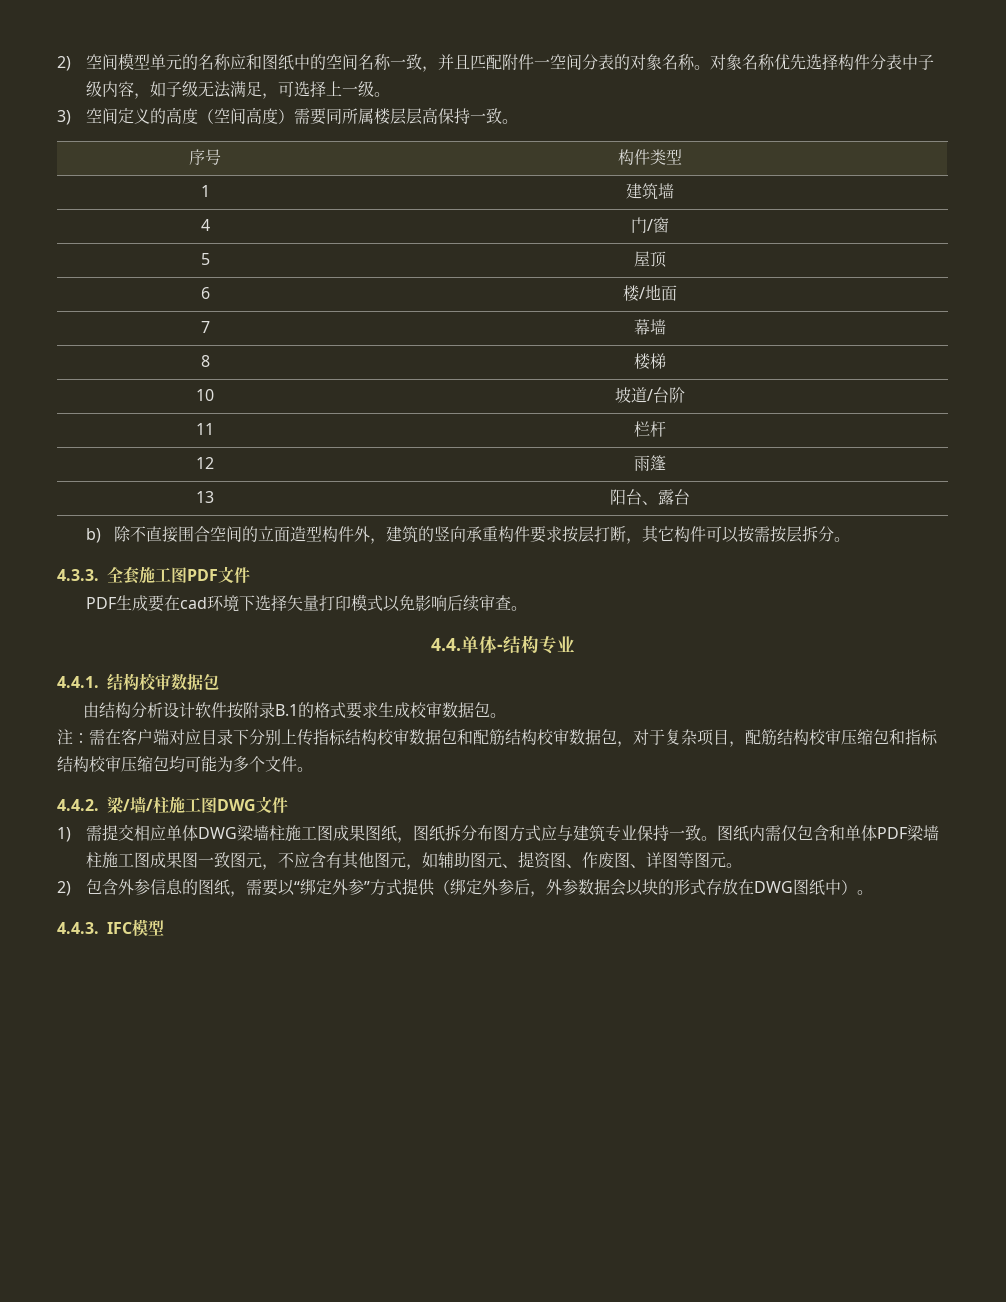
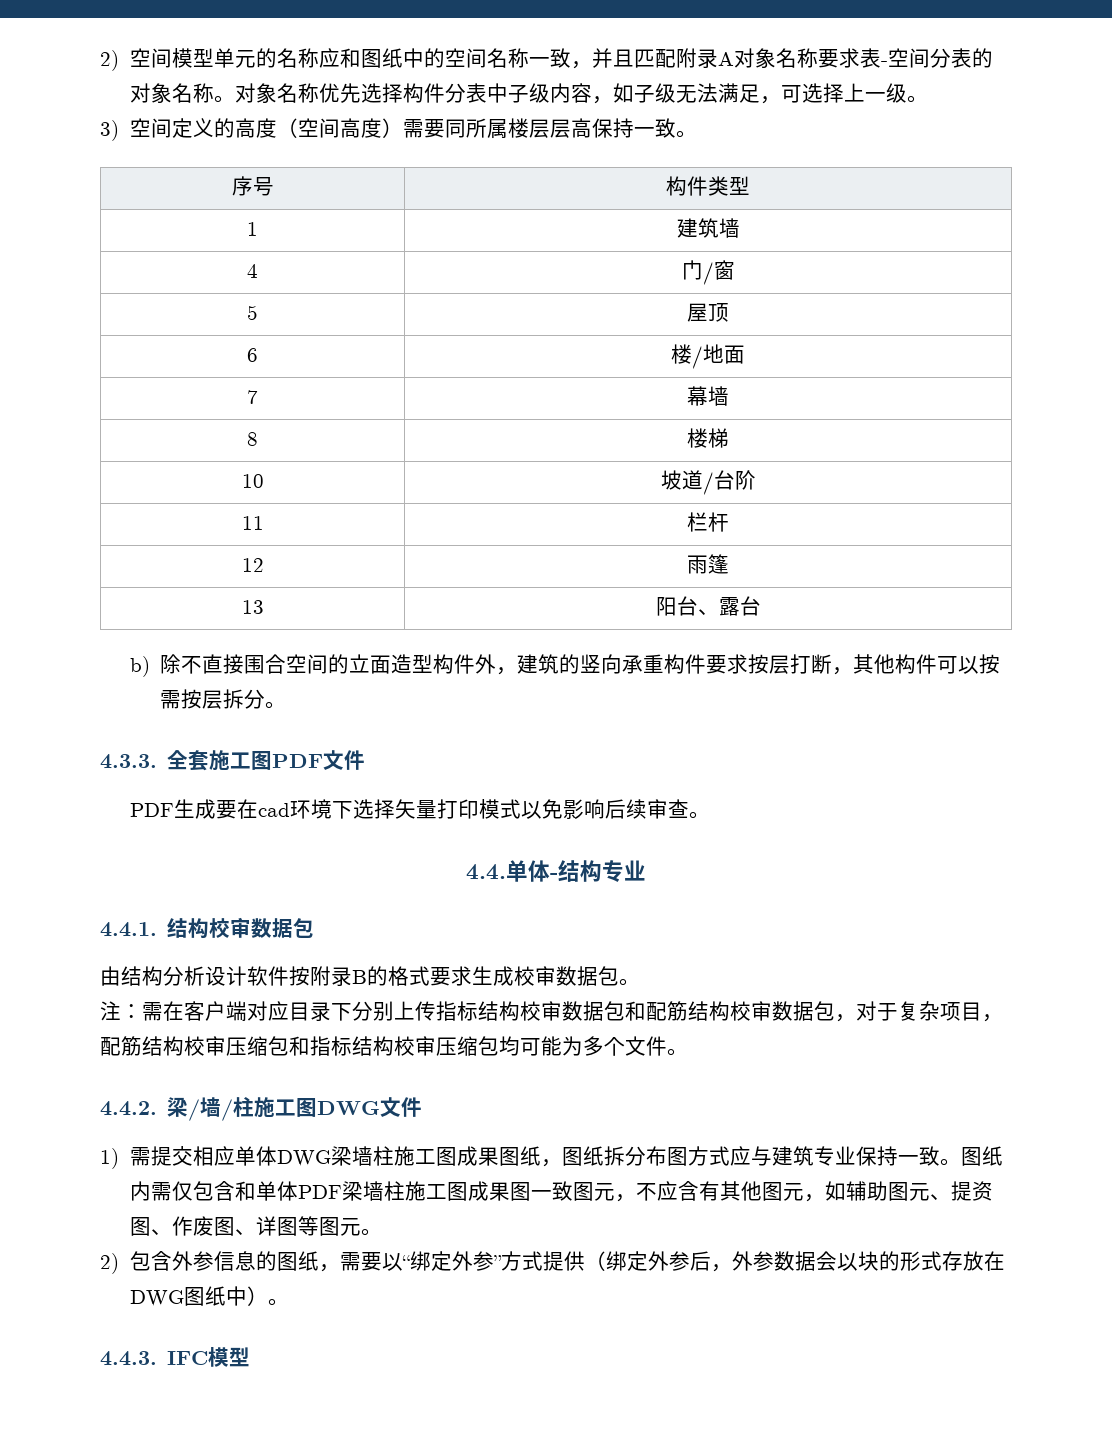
- 2)空间模型单元的名称应和图纸中的空间名称一致，并且匹配附件一空间分表的对象名称。
+ 2)空间模型单元的名称应和图纸中的空间名称一致，并且匹配附录A对象名称要求表-空间分表的对象名称。
- b)除不直接围合空间的立面造型构件外，建筑的竖向承重构件要求按层打断，其它构件可以按需按层拆分。
+ b)除不直接围合空间的立面造型构件外，建筑的竖向承重构件要求按层打断，其他构件可以按需按层拆分。
- 由结构分析设计软件按附录B.1的格式要求生成校审数据包。
+ 由结构分析设计软件按附录B的格式要求生成校审数据包。

